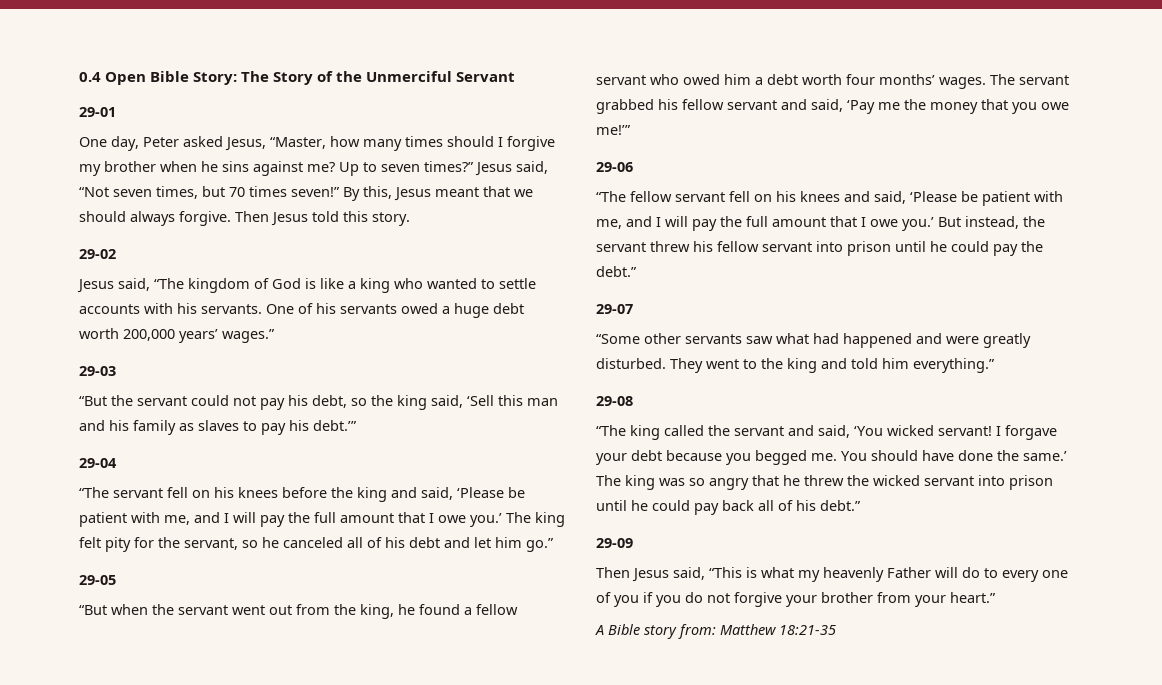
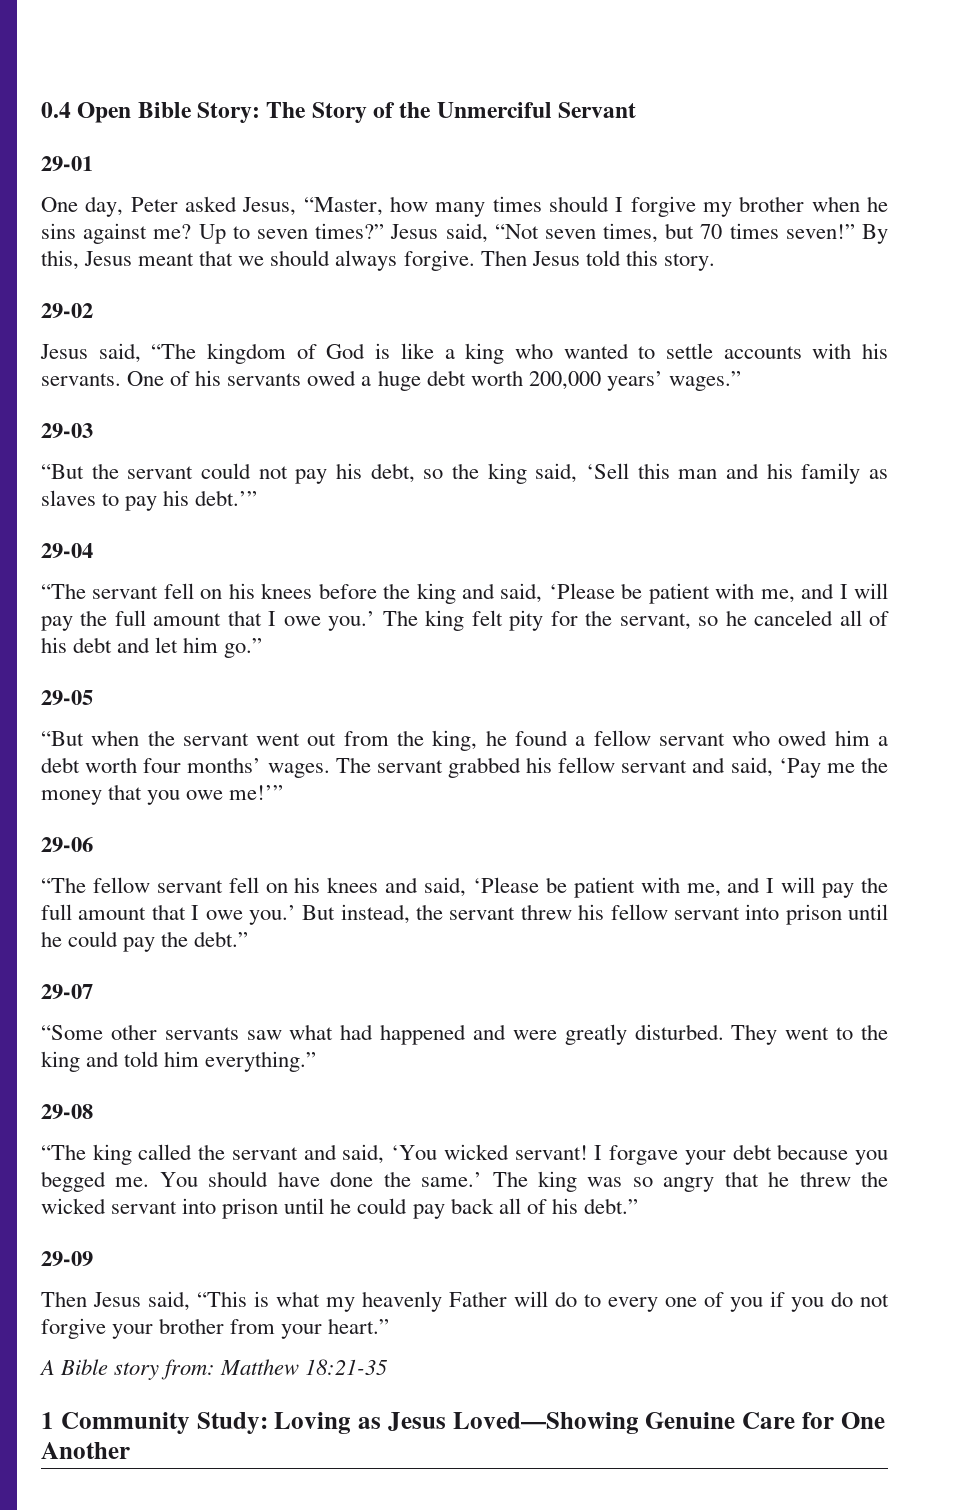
+ 1 Community Study: Loving as Jesus Loved—Showing Genuine Care for One Another

